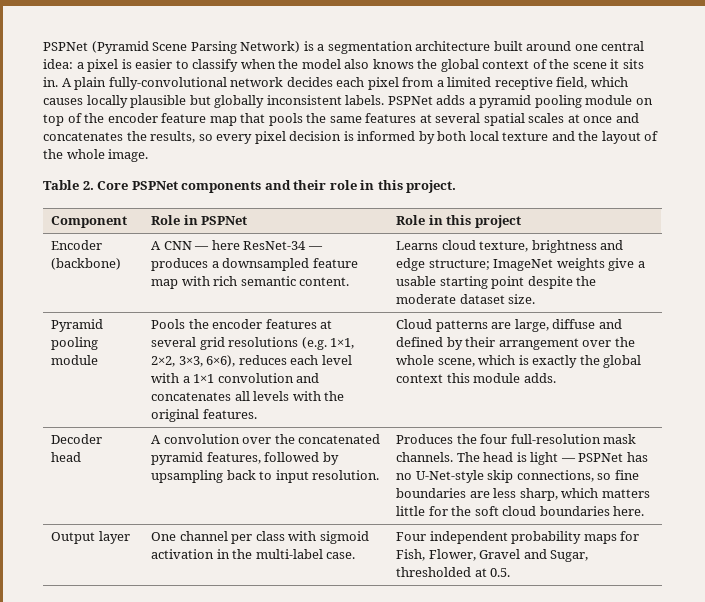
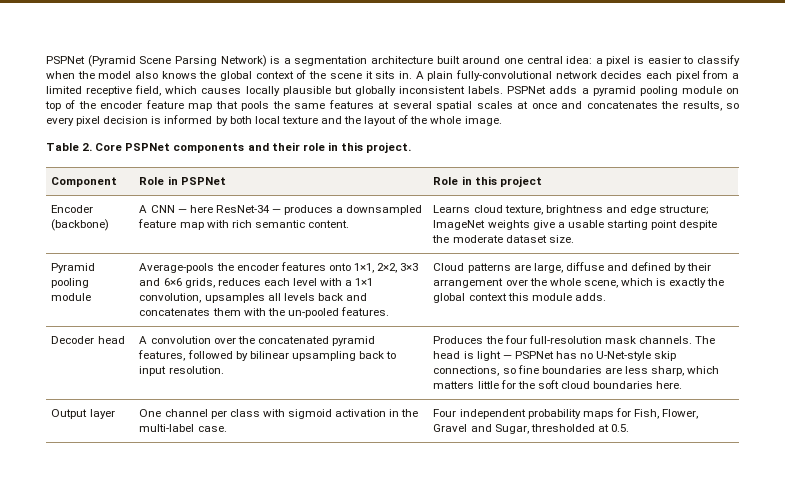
- Pools the encoder features at several grid resolutions (e.g. 1×1, 2×2, 3×3, 6×6), reduces each level with a 1×1 convolution and concatenates all levels with the original features.
+ Average-pools the encoder features onto 1×1, 2×2, 3×3 and 6×6 grids, reduces each level with a 1×1 convolution, upsamples all levels back and concatenates them with the un-pooled features.
- A convolution over the concatenated pyramid features, followed by upsampling back to input resolution.
+ A convolution over the concatenated pyramid features, followed by bilinear upsampling back to input resolution.

